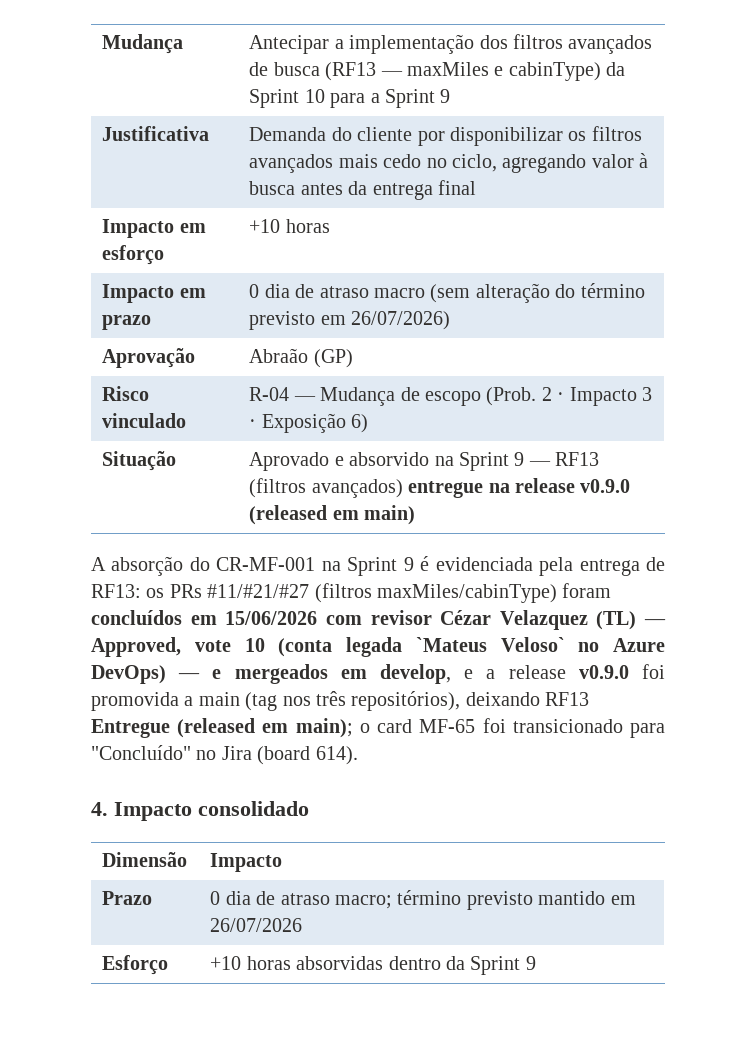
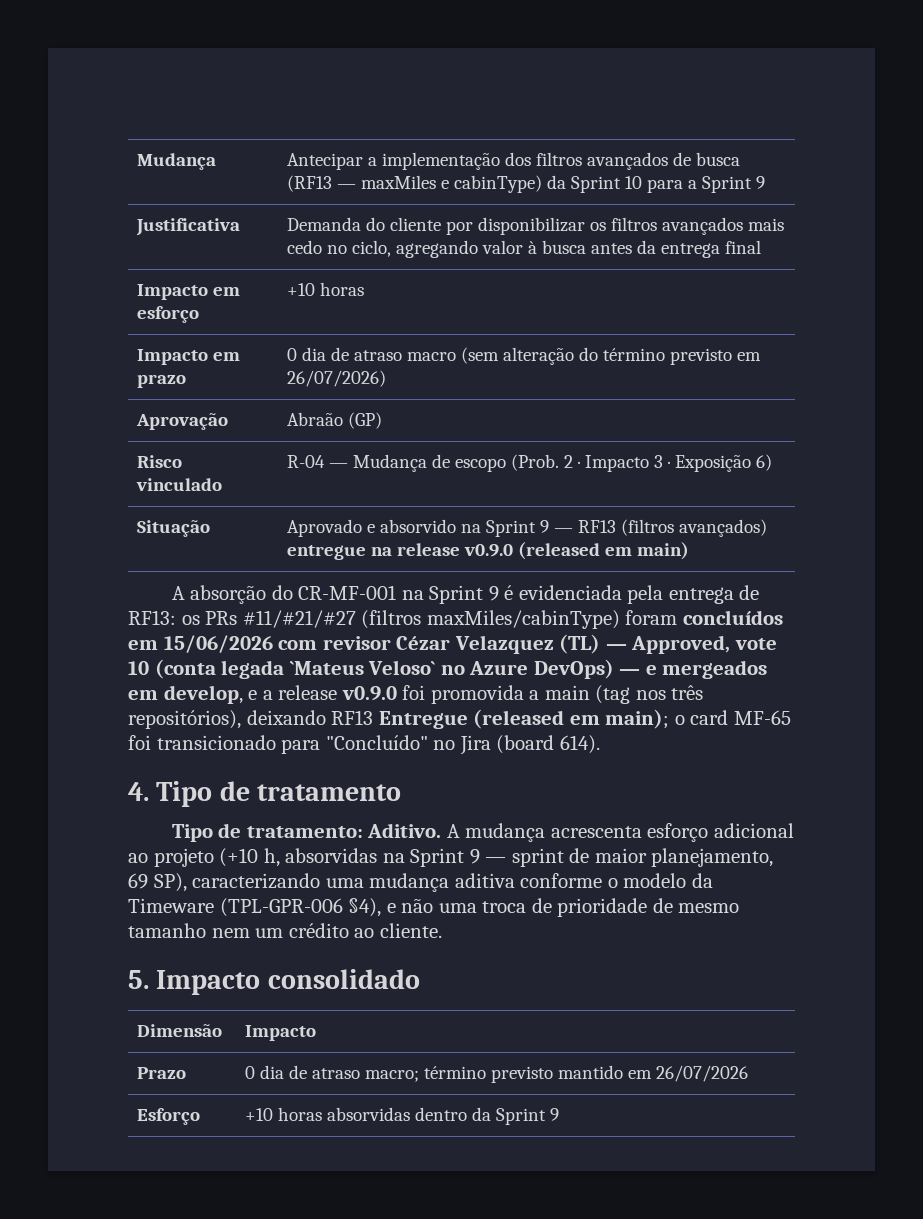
- 4. Impacto consolidado
+ 4. Tipo de tratamento
+ Tipo de tratamento: Aditivo. A mudança acrescenta esforço adicional ao projeto (+10 h, absorvidas na Sprint 9 — sprint de maior planejamento, 69 SP), caracterizando uma mudança aditiva conforme o modelo da Timeware (TPL-GPR-006 §4), e não uma troca de prioridade de mesmo tamanho nem um crédito ao cliente.
+ 5. Impacto consolidado

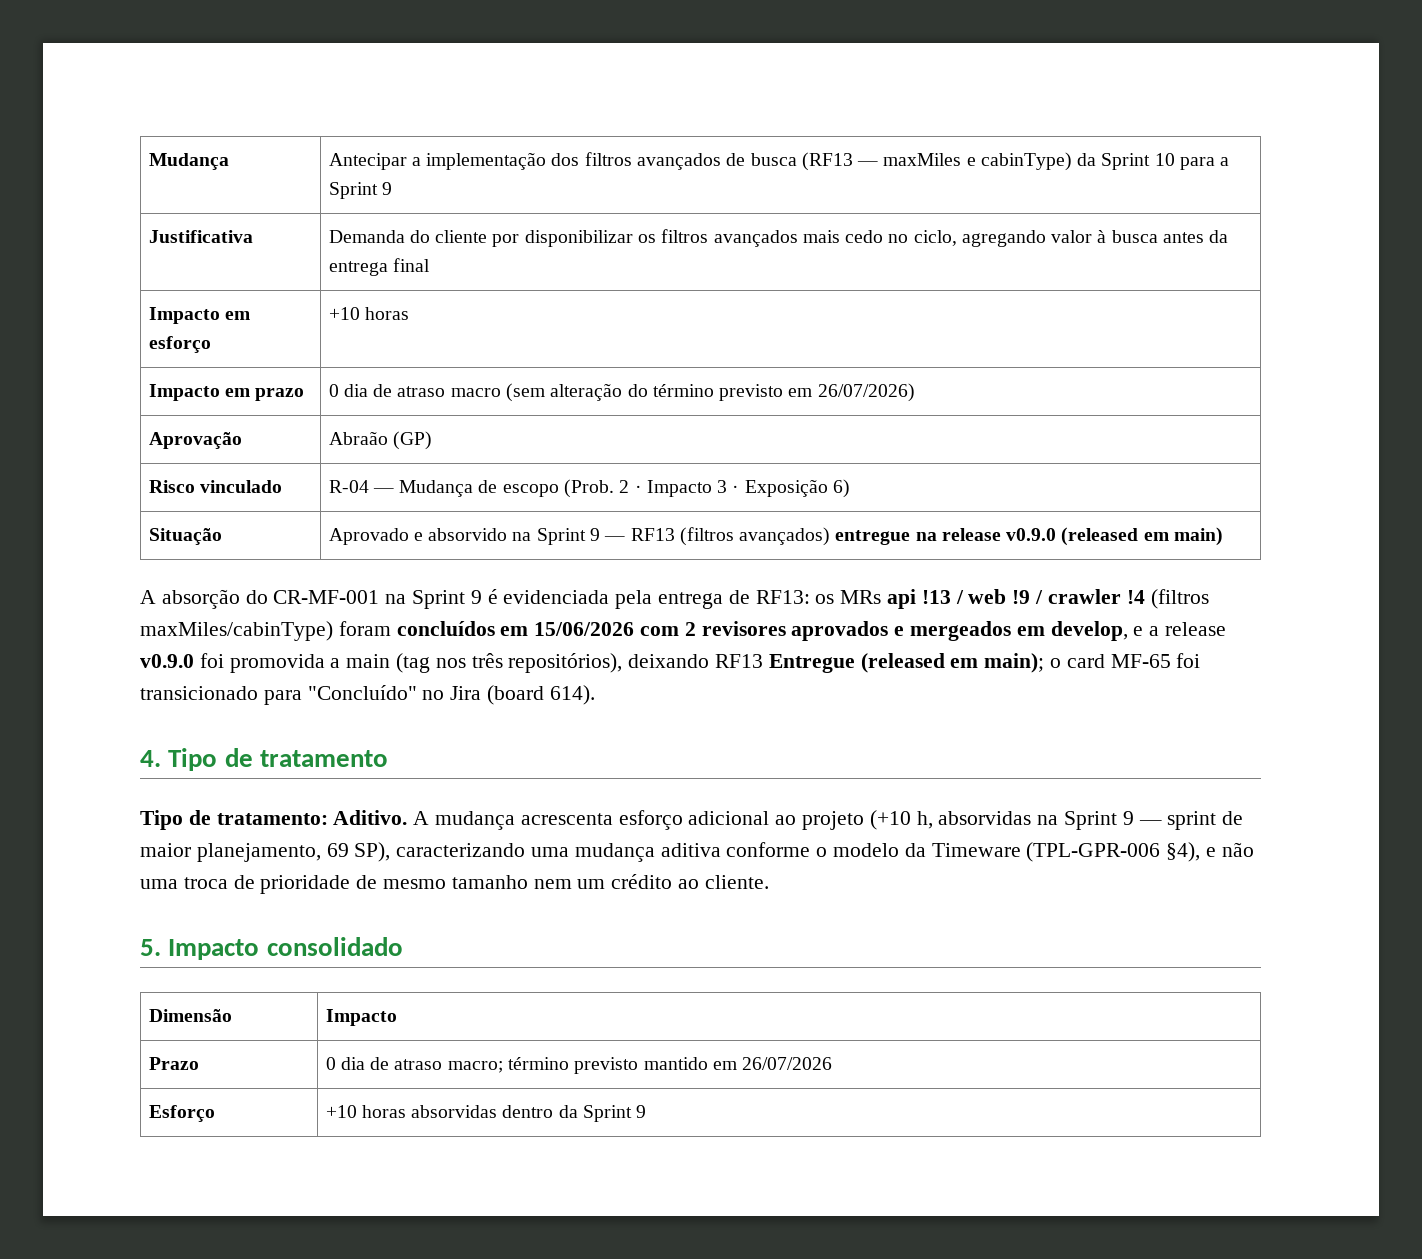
- A absorção do CR-MF-001 na Sprint 9 é evidenciada pela entrega de RF13: os PRs #11/#21/#27 (filtros maxMiles/cabinType) foram concluídos em 15/06/2026 com revisor Cézar Velazquez (TL) — Approved, vote 10 (conta legada `Mateus Veloso` no Azure DevOps) — e mergeados em develop, e a release v0.9.0 foi promovida a main (tag nos três repositórios), deixando RF13 Entregue (released em main); o card MF-65 foi transicionado para "Concluído" no Jira (board 614).
+ A absorção do CR-MF-001 na Sprint 9 é evidenciada pela entrega de RF13: os MRs api !13 / web !9 / crawler !4 (filtros maxMiles/cabinType) foram concluídos em 15/06/2026 com 2 revisores aprovados e mergeados em develop, e a release v0.9.0 foi promovida a main (tag nos três repositórios), deixando RF13 Entregue (released em main); o card MF-65 foi transicionado para "Concluído" no Jira (board 614).

